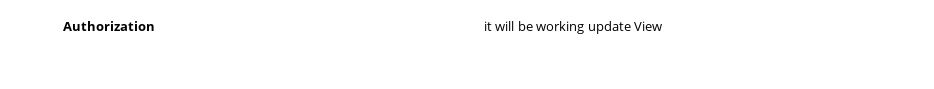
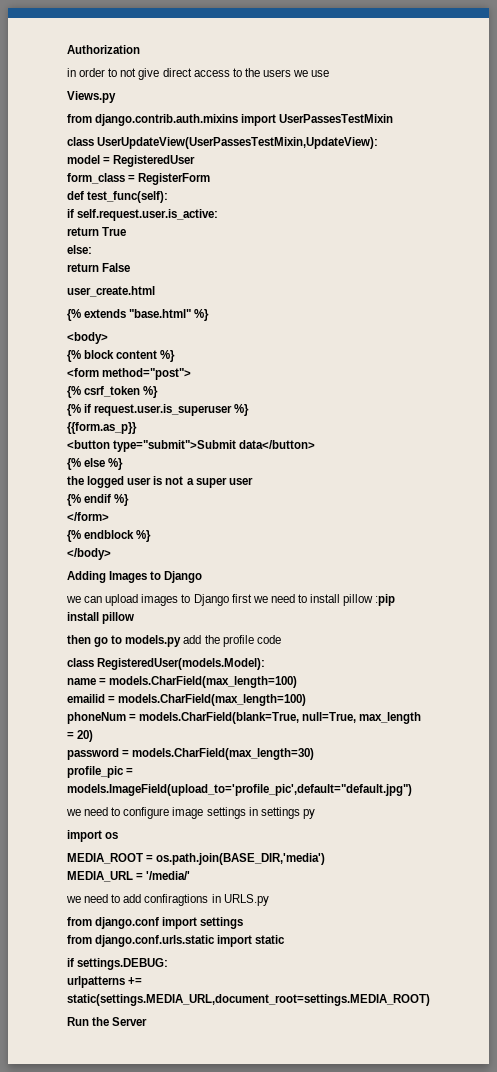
- it will be working update View
+ in order to not give direct access to the users we use
+ Views.py
+ from django.contrib.auth.mixins import UserPassesTestMixin
+ class UserUpdateView(UserPassesTestMixin,UpdateView):
+ model = RegisteredUser
+ form_class = RegisterForm
+ def test_func(self):
+ if self.request.user.is_active:
+ return True
+ else:
+ return False
+ user_create.html
+ {% extends "base.html" %}
+ <body>
+ {% block content %}
+ <form method="post">
+ {% csrf_token %}
+ {% if request.user.is_superuser %}
+ {{form.as_p}}
+ <button type="submit">Submit data</button>
+ {% else %}
+ the logged user is not a super user
+ {% endif %}
+ </form>
+ {% endblock %}
+ </body>
+ Adding Images to Django
+ we can upload images to Django first we need to install pillow :pip install pillow
+ then go to models.py add the profile code
+ class RegisteredUser(models.Model):
+ name = models.CharField(max_length=100)
+ emailid = models.CharField(max_length=100)
+ phoneNum = models.CharField(blank=True, null=True, max_length = 20)
+ password = models.CharField(max_length=30)
+ profile_pic = models.ImageField(upload_to='profile_pic',default="default.jpg")
+ we need to configure image settings in settings py
+ import os
+ MEDIA_ROOT = os.path.join(BASE_DIR,'media')
+ MEDIA_URL = '/media/'
+ we need to add confiragtions in URLS.py
+ from django.conf import settings
+ from django.conf.urls.static import static
+ if settings.DEBUG:
+ urlpatterns += static(settings.MEDIA_URL,document_root=settings.MEDIA_ROOT)
+ Run the Server

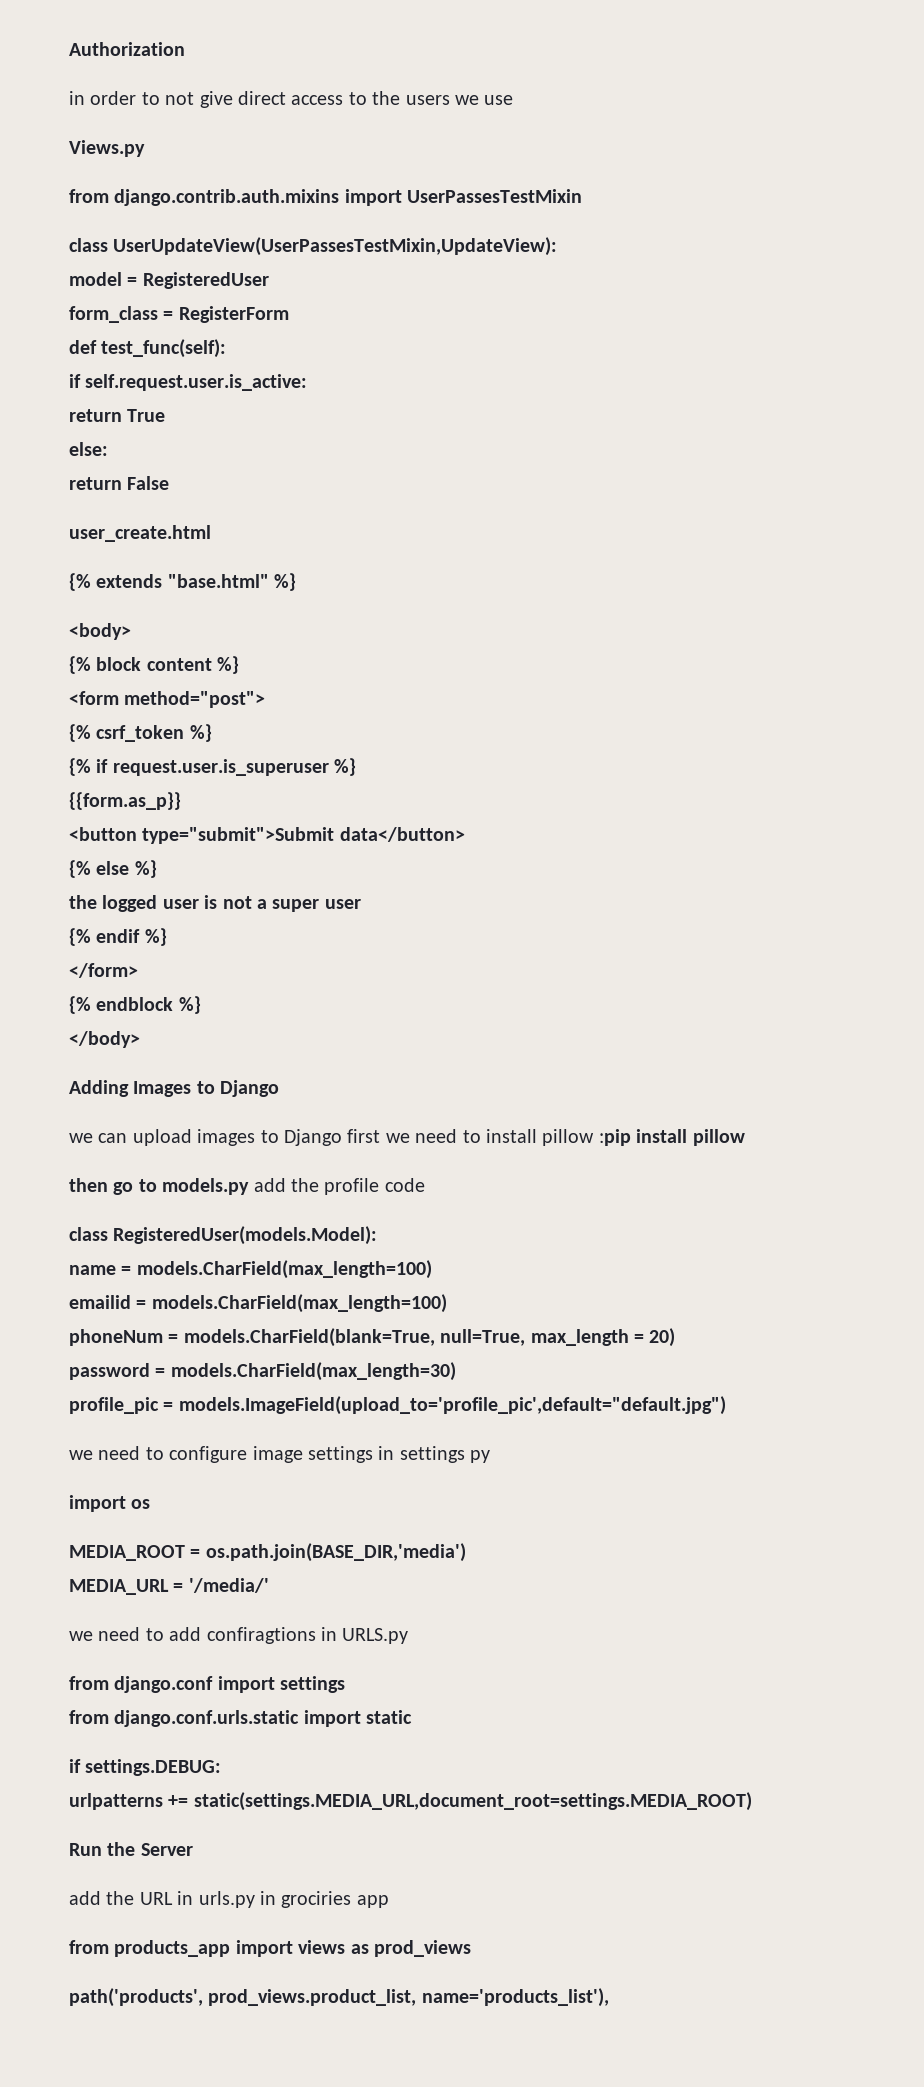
+ add the URL in urls.py in grociries app
+ from products_app import views as prod_views
+ path('products', prod_views.product_list, name='products_list'),

